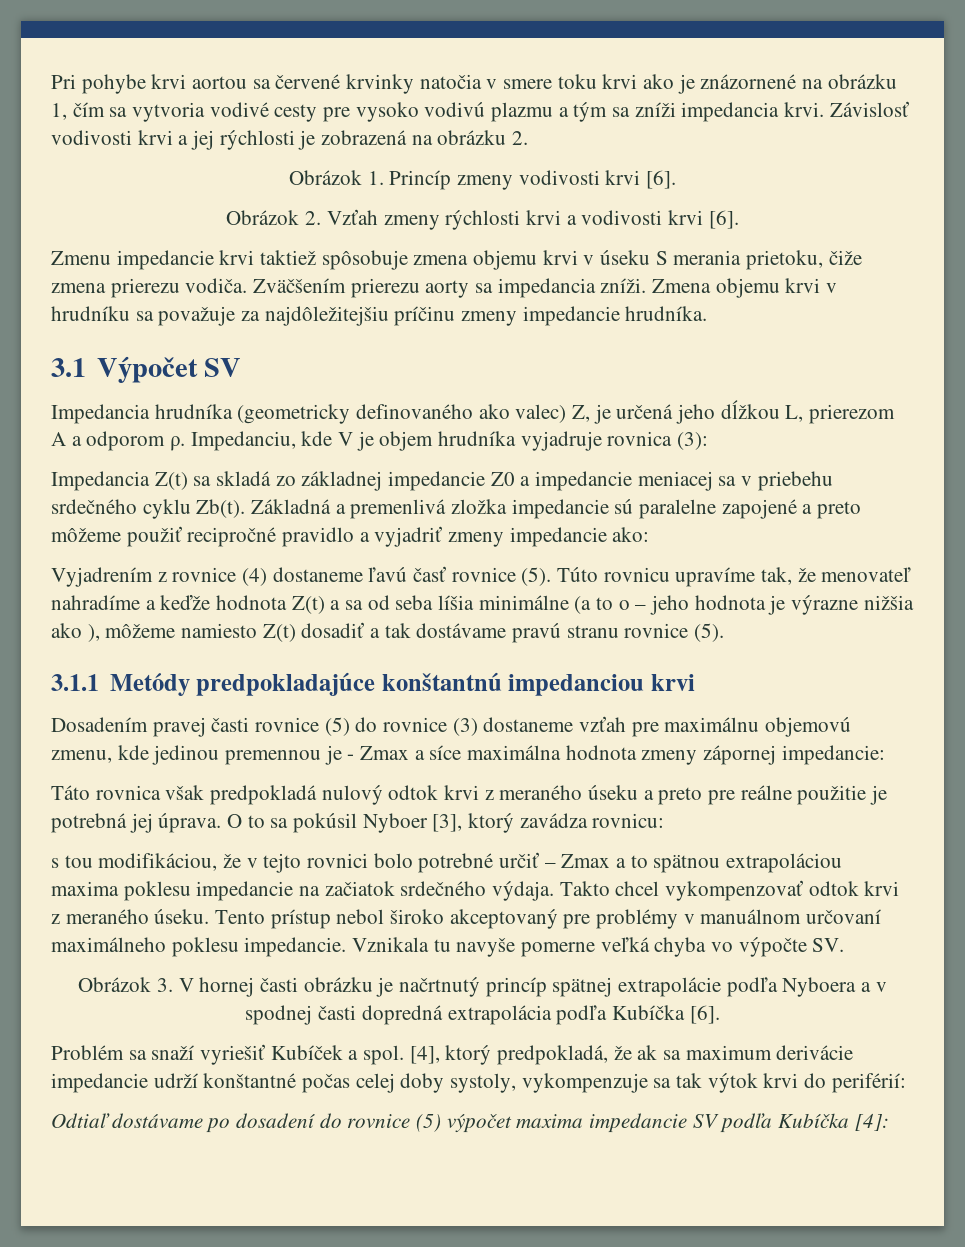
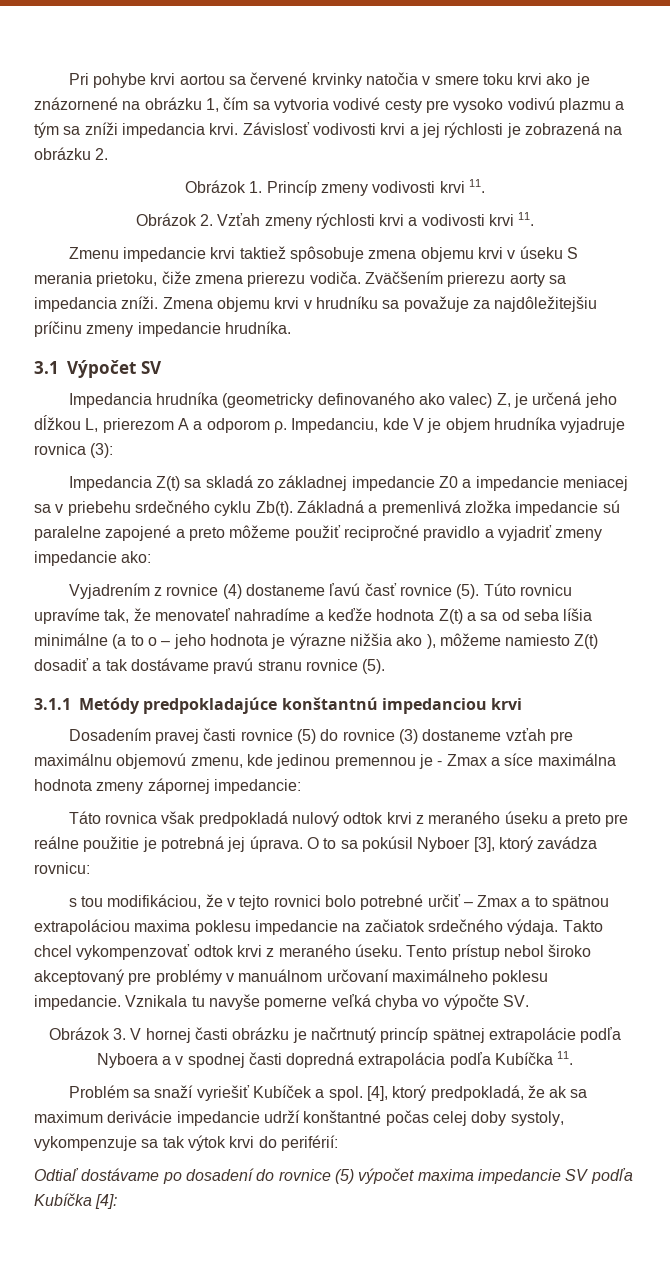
- Obrázok 1. Princíp zmeny vodivosti krvi [6].
+ Obrázok 1. Princíp zmeny vodivosti krvi 11.
- Obrázok 2. Vzťah zmeny rýchlosti krvi a vodivosti krvi [6].
+ Obrázok 2. Vzťah zmeny rýchlosti krvi a vodivosti krvi 11.
- Obrázok 3. V hornej časti obrázku je načrtnutý princíp spätnej extrapolácie podľa Nyboera a v spodnej časti dopredná extrapolácia podľa Kubíčka [6].
+ Obrázok 3. V hornej časti obrázku je načrtnutý princíp spätnej extrapolácie podľa Nyboera a v spodnej časti dopredná extrapolácia podľa Kubíčka 11.

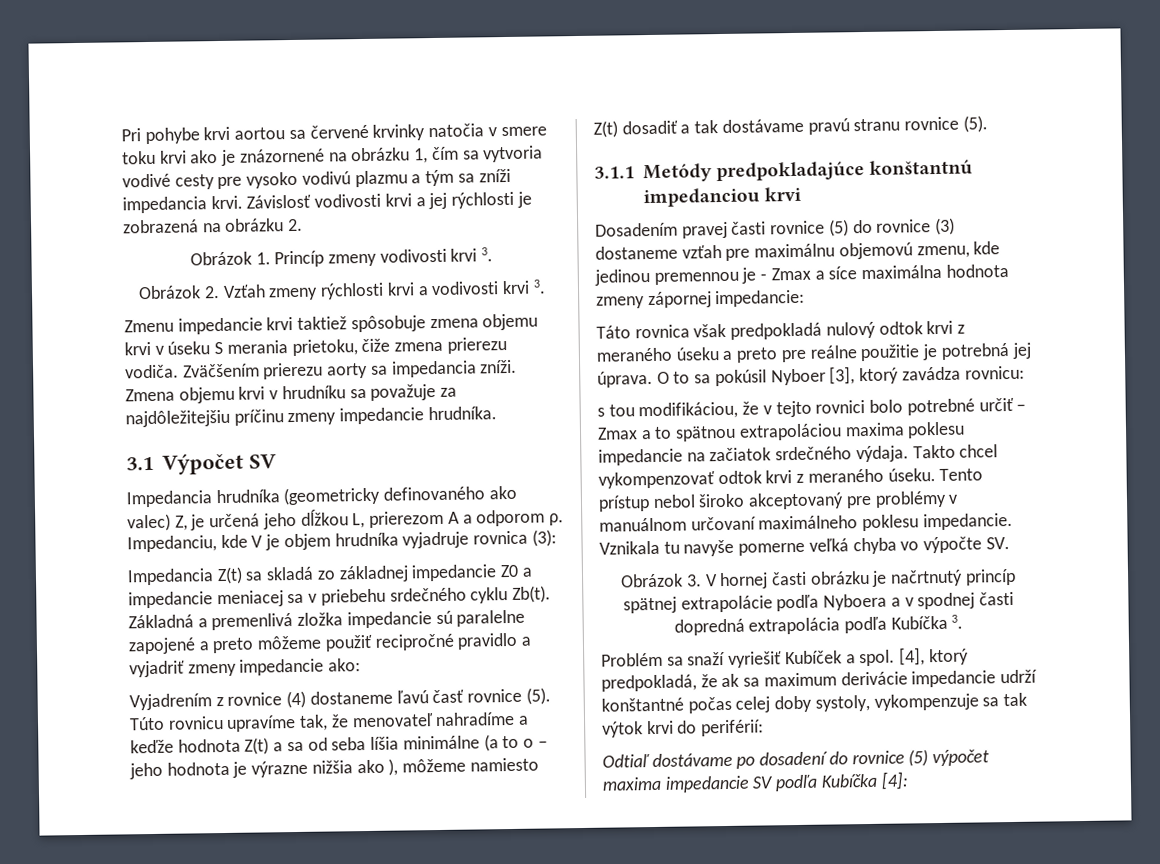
- Obrázok 1. Princíp zmeny vodivosti krvi 11.
+ Obrázok 1. Princíp zmeny vodivosti krvi 3.
- Obrázok 2. Vzťah zmeny rýchlosti krvi a vodivosti krvi 11.
+ Obrázok 2. Vzťah zmeny rýchlosti krvi a vodivosti krvi 3.
- Obrázok 3. V hornej časti obrázku je načrtnutý princíp spätnej extrapolácie podľa Nyboera a v spodnej časti dopredná extrapolácia podľa Kubíčka 11.
+ Obrázok 3. V hornej časti obrázku je načrtnutý princíp spätnej extrapolácie podľa Nyboera a v spodnej časti dopredná extrapolácia podľa Kubíčka 3.

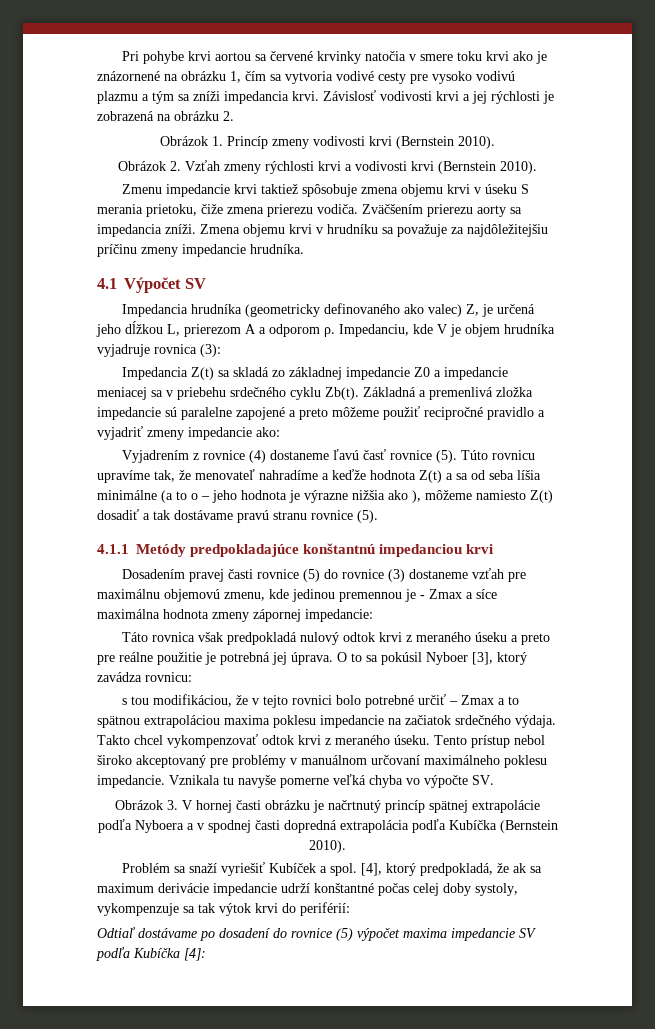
- Obrázok 1. Princíp zmeny vodivosti krvi 3.
+ Obrázok 1. Princíp zmeny vodivosti krvi (Bernstein 2010).
- Obrázok 2. Vzťah zmeny rýchlosti krvi a vodivosti krvi 3.
+ Obrázok 2. Vzťah zmeny rýchlosti krvi a vodivosti krvi (Bernstein 2010).
- 3.1 Výpočet SV
+ 4.1 Výpočet SV
- 3.1.1 Metódy predpokladajúce konštantnú impedanciou krvi
+ 4.1.1 Metódy predpokladajúce konštantnú impedanciou krvi
- Obrázok 3. V hornej časti obrázku je načrtnutý princíp spätnej extrapolácie podľa Nyboera a v spodnej časti dopredná extrapolácia podľa Kubíčka 3.
+ Obrázok 3. V hornej časti obrázku je načrtnutý princíp spätnej extrapolácie podľa Nyboera a v spodnej časti dopredná extrapolácia podľa Kubíčka (Bernstein 2010).

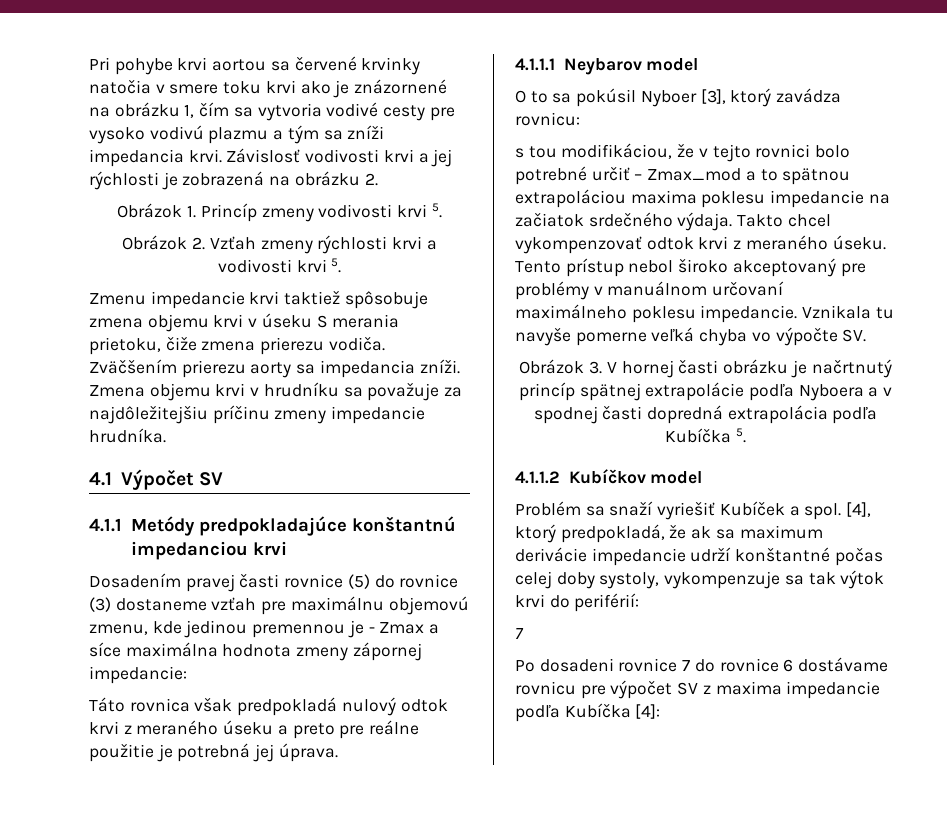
- Obrázok 1. Princíp zmeny vodivosti krvi (Bernstein 2010).
+ Obrázok 1. Princíp zmeny vodivosti krvi 5.
- Obrázok 2. Vzťah zmeny rýchlosti krvi a vodivosti krvi (Bernstein 2010).
+ Obrázok 2. Vzťah zmeny rýchlosti krvi a vodivosti krvi 5.
- Impedancia hrudníka (geometricky definovaného ako valec) Z, je určená jeho dĺžkou L, prierezom A a odporom ρ. Impedanciu, kde V je objem hrudníka vyjadruje rovnica (3):
- Impedancia Z(t) sa skladá zo základnej impedancie Z0 a impedancie meniacej sa v priebehu srdečného cyklu Zb(t). Základná a premenlivá zložka impedancie sú paralelne zapojené a preto môžeme použiť recipročné pravidlo a vyjadriť zmeny impedancie ako:
- Vyjadrením z rovnice (4) dostaneme ľavú časť rovnice (5). Túto rovnicu upravíme tak, že menovateľ nahradíme a keďže hodnota Z(t) a sa od seba líšia minimálne (a to o – jeho hodnota je výrazne nižšia ako ), môžeme namiesto Z(t) dosadiť a tak dostávame pravú stranu rovnice (5).
- Táto rovnica však predpokladá nulový odtok krvi z meraného úseku a preto pre reálne použitie je potrebná jej úprava. O to sa pokúsil Nyboer [3], ktorý zavádza rovnicu:
+ Táto rovnica však predpokladá nulový odtok krvi z meraného úseku a preto pre reálne použitie je potrebná jej úprava.
+ 4.1.1.1 Neybarov model
+ O to sa pokúsil Nyboer [3], ktorý zavádza rovnicu:
- s tou modifikáciou, že v tejto rovnici bolo potrebné určiť – Zmax a to spätnou extrapoláciou maxima poklesu impedancie na začiatok srdečného výdaja.
+ s tou modifikáciou, že v tejto rovnici bolo potrebné určiť – Zmax_mod a to spätnou extrapoláciou maxima poklesu impedancie na začiatok srdečného výdaja.
- Obrázok 3. V hornej časti obrázku je načrtnutý princíp spätnej extrapolácie podľa Nyboera a v spodnej časti dopredná extrapolácia podľa Kubíčka (Bernstein 2010).
+ Obrázok 3. V hornej časti obrázku je načrtnutý princíp spätnej extrapolácie podľa Nyboera a v spodnej časti dopredná extrapolácia podľa Kubíčka 5.
+ 4.1.1.2 Kubíčkov model
  [4], ktorý predpokladá, že ak sa maximum derivácie impedancie udrží konštantné počas celej doby systoly, vykompenzuje sa tak výtok krvi do periférií:
- Odtiaľ dostávame po dosadení do rovnice (5) výpočet maxima impedancie SV podľa Kubíčka [4]:
+ 7
+ Po dosadeni rovnice 7 do rovnice 6 dostávame rovnicu pre výpočet SV z maxima impedancie podľa Kubíčka [4]:

